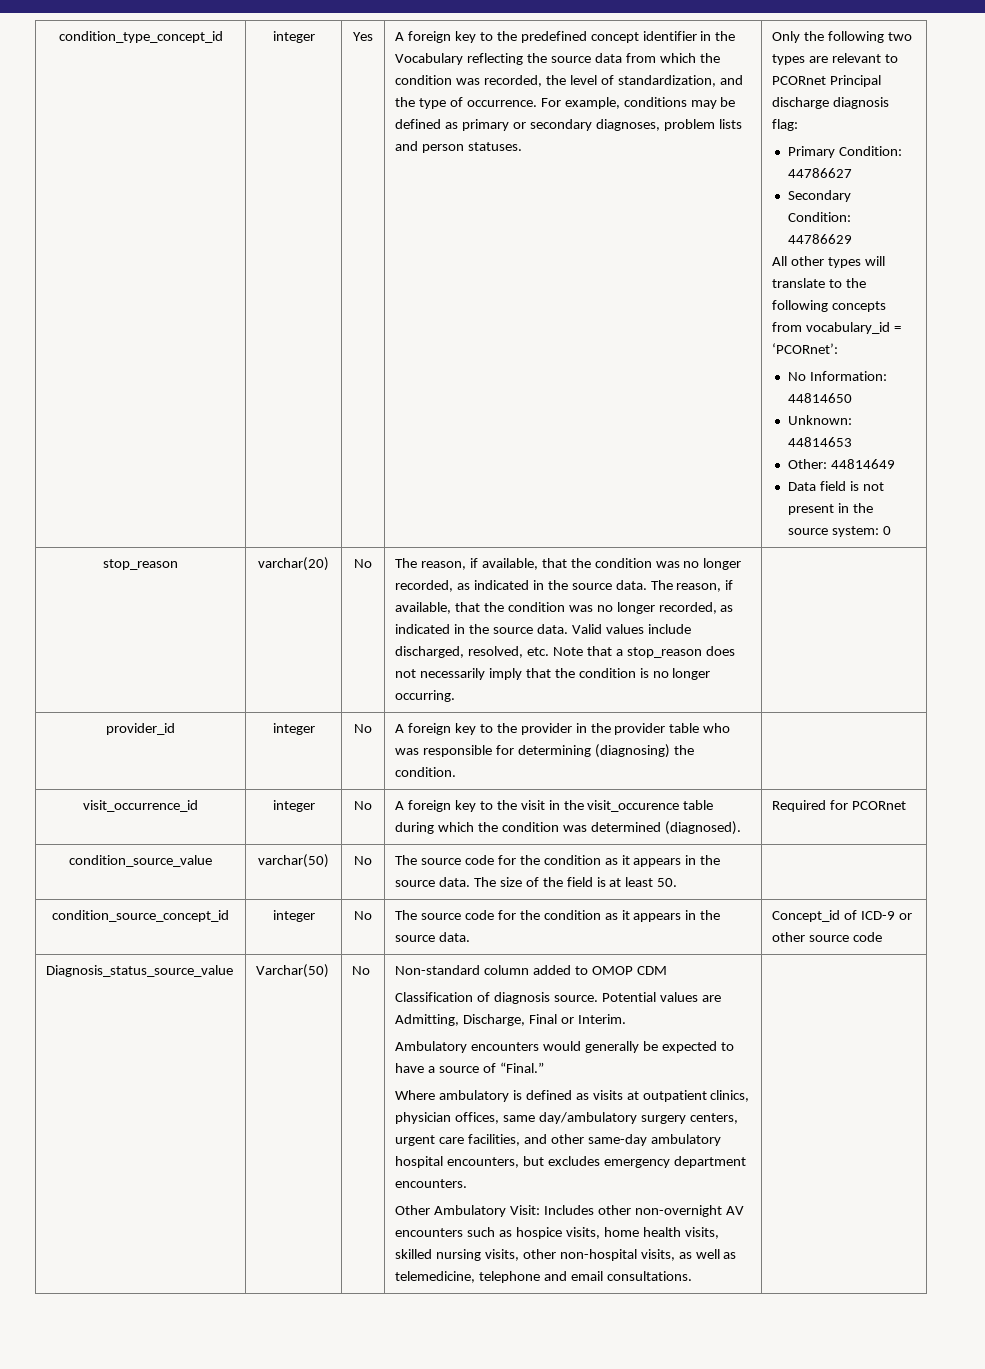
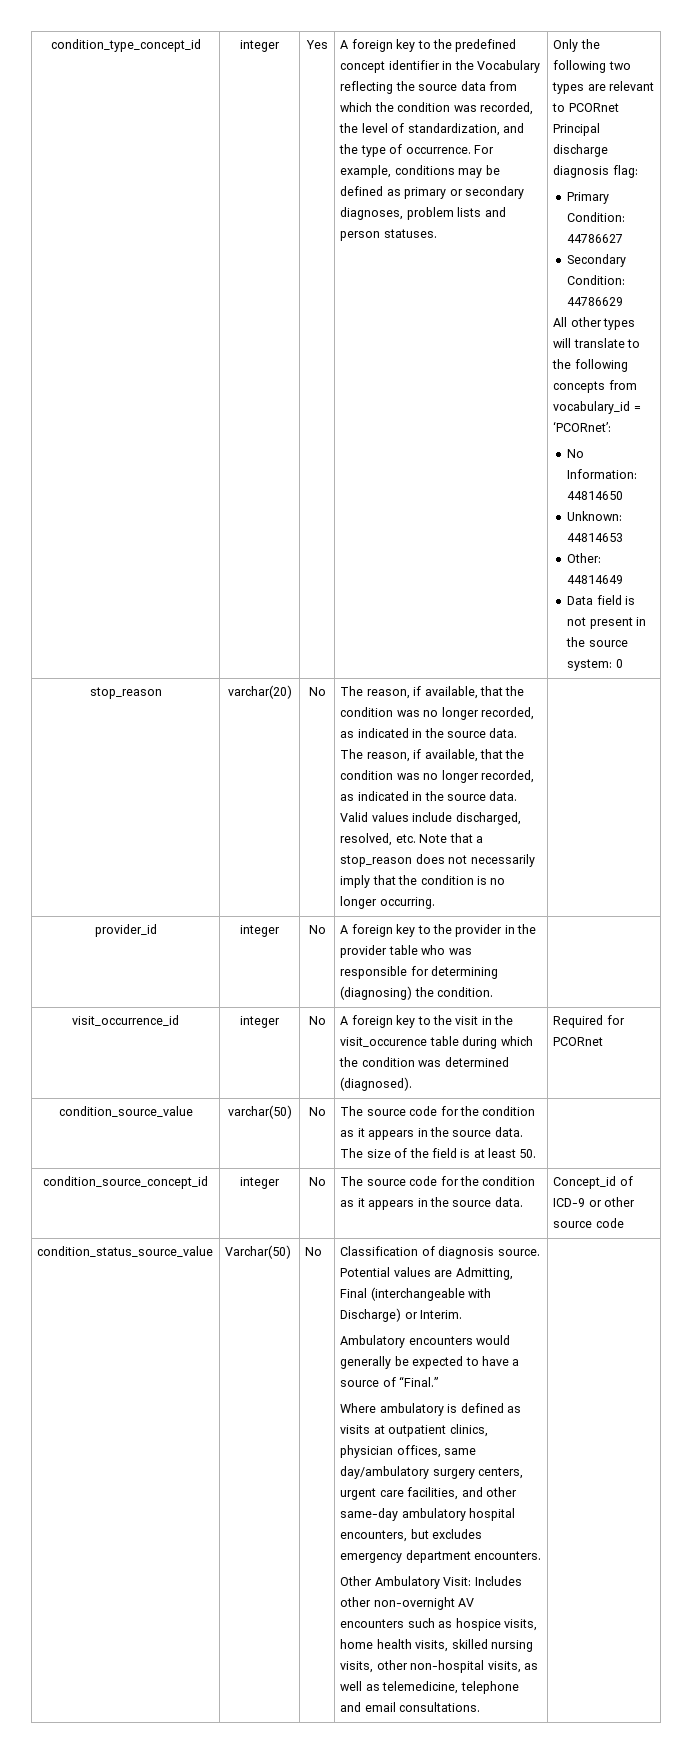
- Diagnosis_status_source_value
+ condition_status_source_value
- Non-standard column added to OMOP CDM
- Potential values are Admitting, Discharge, Final or Interim.
+ Potential values are Admitting, Final (interchangeable with Discharge) or Interim.

